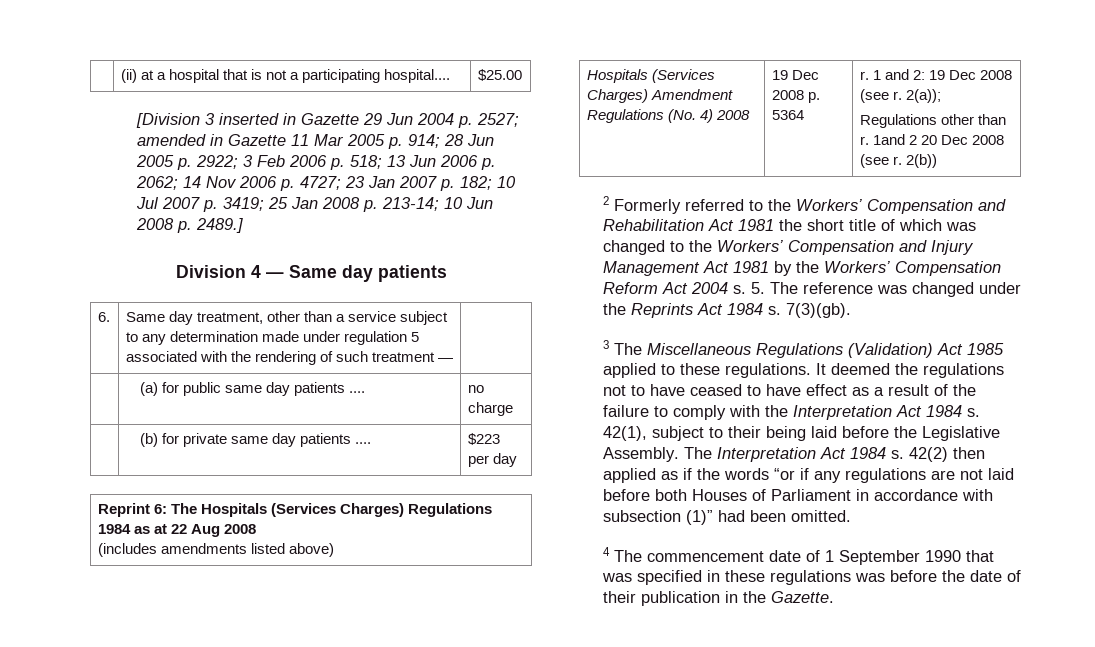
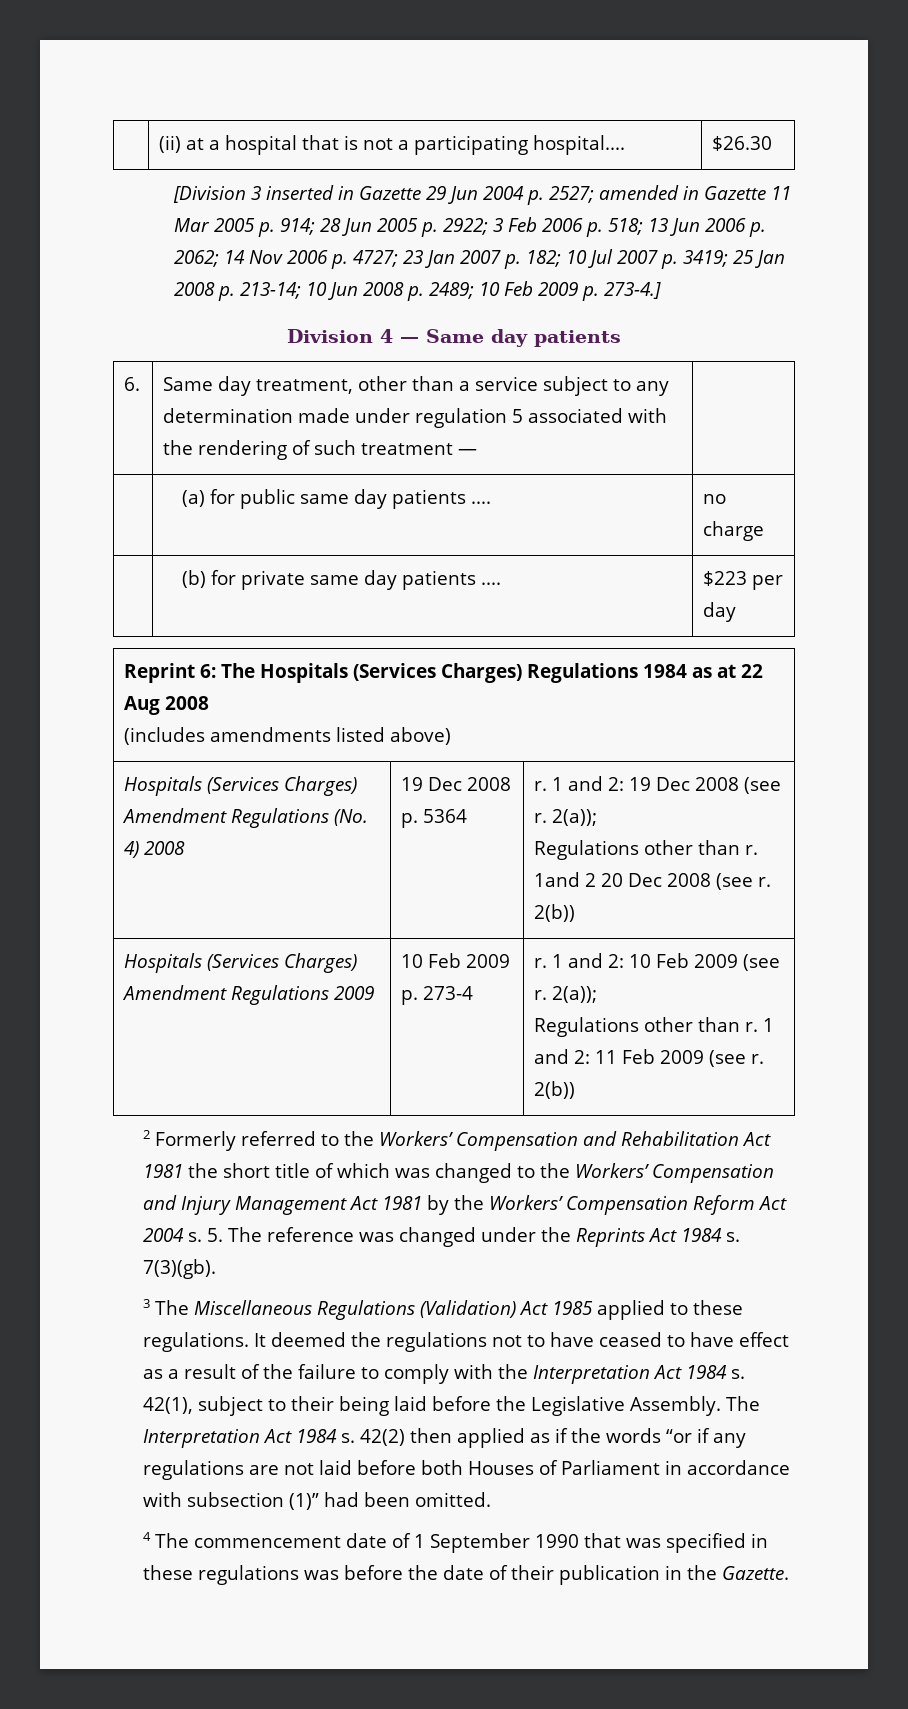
- | (ii) at a hospital that is not a participating hospital.... | $25.00
+ | (ii) at a hospital that is not a participating hospital.... | $26.30
- [Division 3 inserted in Gazette 29 Jun 2004 p. 2527; amended in Gazette 11 Mar 2005 p. 914; 28 Jun 2005 p. 2922; 3 Feb 2006 p. 518; 13 Jun 2006 p. 2062; 14 Nov 2006 p. 4727; 23 Jan 2007 p. 182; 10 Jul 2007 p. 3419; 25 Jan 2008 p. 213-14; 10 Jun 2008 p. 2489.]
+ [Division 3 inserted in Gazette 29 Jun 2004 p. 2527; amended in Gazette 11 Mar 2005 p. 914; 28 Jun 2005 p. 2922; 3 Feb 2006 p. 518; 13 Jun 2006 p. 2062; 14 Nov 2006 p. 4727; 23 Jan 2007 p. 182; 10 Jul 2007 p. 3419; 25 Jan 2008 p. 213-14; 10 Jun 2008 p. 2489; 10 Feb 2009 p. 273-4.]
+ Hospitals (Services Charges) Amendment Regulations 2009 | 10 Feb 2009 p. 273-4 | r. 1 and 2: 10 Feb 2009 (see r. 2(a));
+ Regulations other than r. 1 and 2: 11 Feb 2009 (see r. 2(b))

